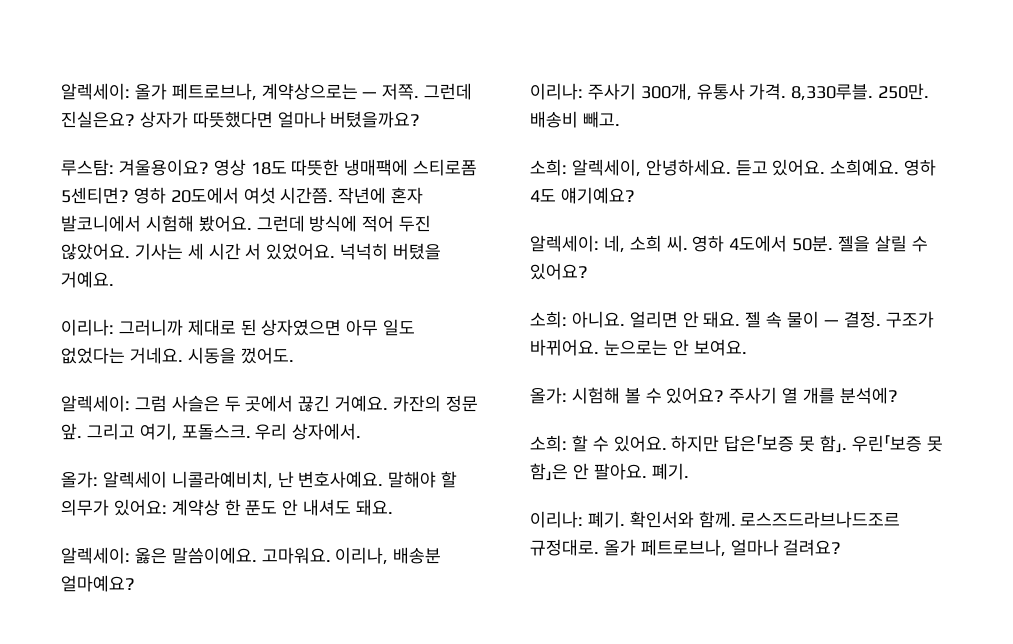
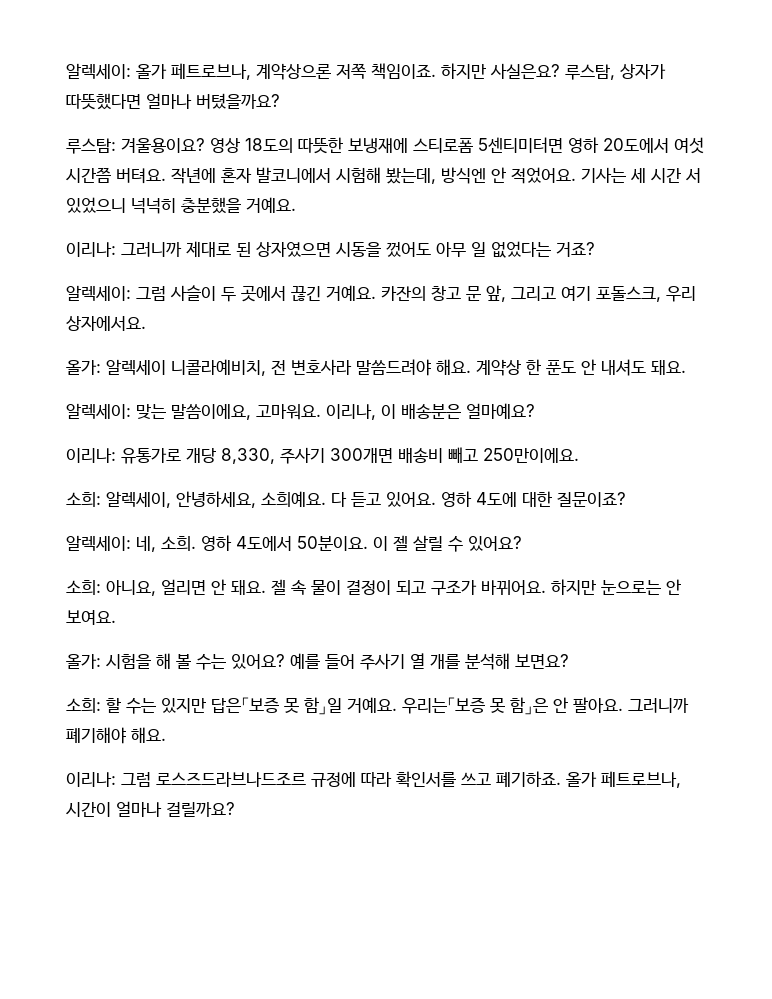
- 알렉세이: 올가 페트로브나, 계약상으로는 — 저쪽. 그런데 진실은요? 상자가 따뜻했다면 얼마나 버텼을까요?
+ 알렉세이: 올가 페트로브나, 계약상으론 저쪽 책임이죠. 하지만 사실은요? 루스탐, 상자가 따뜻했다면 얼마나 버텼을까요?
- 영상 18도 따뜻한 냉매팩에 스티로폼 5센티면? 영하 20도에서 여섯 시간쯤.
+ 영상 18도의 따뜻한 보냉재에 스티로폼 5센티미터면 영하 20도에서 여섯 시간쯤 버텨요.
- 작년에 혼자 발코니에서 시험해 봤어요. 그런데 방식에 적어 두진 않았어요.
+ 작년에 혼자 발코니에서 시험해 봤는데, 방식엔 안 적었어요.
- 기사는 세 시간 서 있었어요. 넉넉히 버텼을 거예요.
+ 기사는 세 시간 서 있었으니 넉넉히 충분했을 거예요.
- 이리나: 그러니까 제대로 된 상자였으면 아무 일도 없었다는 거네요. 시동을 껐어도.
+ 이리나: 그러니까 제대로 된 상자였으면 시동을 껐어도 아무 일 없었다는 거죠?
- 알렉세이: 그럼 사슬은 두 곳에서 끊긴 거예요.
+ 알렉세이: 그럼 사슬이 두 곳에서 끊긴 거예요.
- 카잔의 정문 앞. 그리고 여기, 포돌스크. 우리 상자에서.
- 올가: 알렉세이 니콜라예비치, 난 변호사예요. 말해야 할 의무가 있어요: 계약상 한 푼도 안 내셔도 돼요.
+ 카잔의 창고 문 앞, 그리고 여기 포돌스크, 우리 상자에서요.
+ 올가: 알렉세이 니콜라예비치, 전 변호사라 말씀드려야 해요. 계약상 한 푼도 안 내셔도 돼요.
- 알렉세이: 옳은 말씀이에요. 고마워요. 이리나, 배송분 얼마예요?
- 이리나: 주사기 300개, 유통사 가격. 8,330루블. 250만. 배송비 빼고.
- 소희: 알렉세이, 안녕하세요. 듣고 있어요. 소희예요. 영하 4도 얘기예요?
- 알렉세이: 네, 소희 씨. 영하 4도에서 50분. 젤을 살릴 수 있어요?
+ 알렉세이: 맞는 말씀이에요, 고마워요. 이리나, 이 배송분은 얼마예요?
+ 이리나: 유통가로 개당 8,330, 주사기 300개면 배송비 빼고 250만이에요.
+ 소희: 알렉세이, 안녕하세요, 소희예요. 다 듣고 있어요. 영하 4도에 대한 질문이죠?
+ 알렉세이: 네, 소희. 영하 4도에서 50분이요. 이 젤 살릴 수 있어요?
- 소희: 아니요. 얼리면 안 돼요.
+ 소희: 아니요, 얼리면 안 돼요.
- 젤 속 물이 — 결정. 구조가 바뀌어요.
+ 젤 속 물이 결정이 되고 구조가 바뀌어요.
- 눈으로는 안 보여요.
+ 하지만 눈으로는 안 보여요.
- 올가: 시험해 볼 수 있어요? 주사기 열 개를 분석에?
+ 올가: 시험을 해 볼 수는 있어요? 예를 들어 주사기 열 개를 분석해 보면요?
- 소희: 할 수 있어요. 하지만 답은「보증 못 함」. 우린「보증 못 함」은 안 팔아요. 폐기.
- 이리나: 폐기. 확인서와 함께. 로스즈드라브나드조르 규정대로. 올가 페트로브나, 얼마나 걸려요?
+ 소희: 할 수는 있지만 답은「보증 못 함」일 거예요. 우리는「보증 못 함」은 안 팔아요. 그러니까 폐기해야 해요.
+ 이리나: 그럼 로스즈드라브나드조르 규정에 따라 확인서를 쓰고 폐기하죠. 올가 페트로브나, 시간이 얼마나 걸릴까요?

